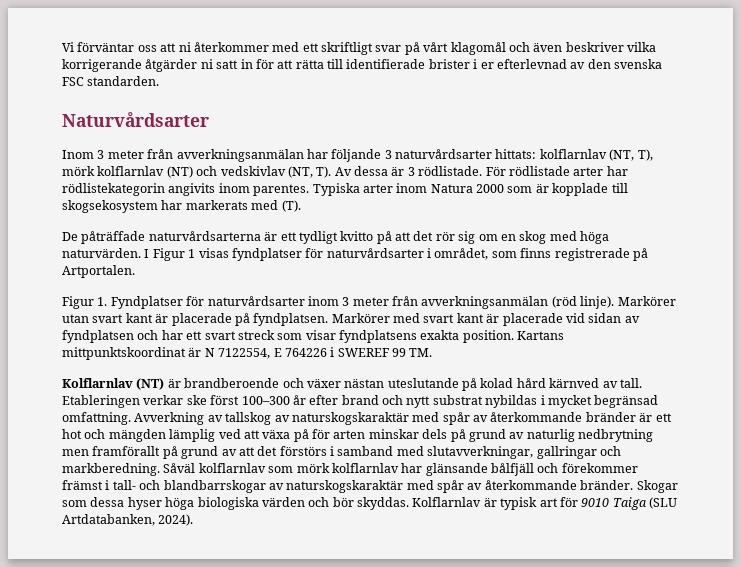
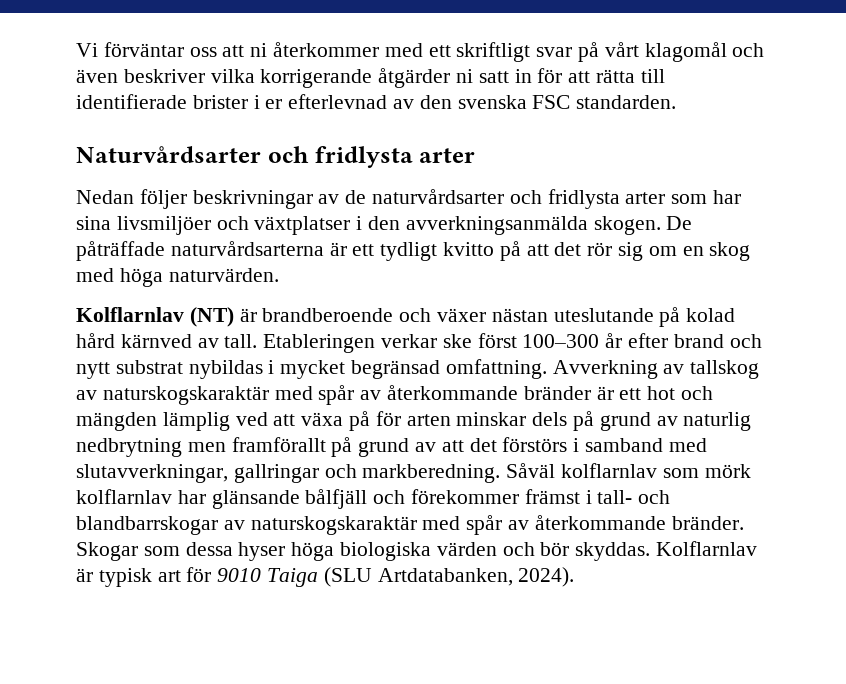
- Naturvårdsarter
- Inom 3 meter från avverkningsanmälan har följande 3 naturvårdsarter hittats: kolflarnlav (NT, T), mörk kolflarnlav (NT) och vedskivlav (NT, T). Av dessa är 3 rödlistade. För rödlistade arter har rödlistekategorin angivits inom parentes. Typiska arter inom Natura 2000 som är kopplade till skogsekosystem har markerats med (T).
- De påträffade naturvårdsarterna är ett tydligt kvitto på att det rör sig om en skog med höga naturvärden. I Figur 1 visas fyndplatser för naturvårdsarter i området, som finns registrerade på Artportalen.
- Figur 1. Fyndplatser för naturvårdsarter inom 3 meter från avverkningsanmälan (röd linje). Markörer utan svart kant är placerade på fyndplatsen. Markörer med svart kant är placerade vid sidan av fyndplatsen och har ett svart streck som visar fyndplatsens exakta position. Kartans mittpunktskoordinat är N 7122554, E 764226 i SWEREF 99 TM.
+ Naturvårdsarter och fridlysta arter
+ Nedan följer beskrivningar av de naturvårdsarter och fridlysta arter som har sina livsmiljöer och växtplatser i den avverkningsanmälda skogen. De påträffade naturvårdsarterna är ett tydligt kvitto på att det rör sig om en skog med höga naturvärden.

